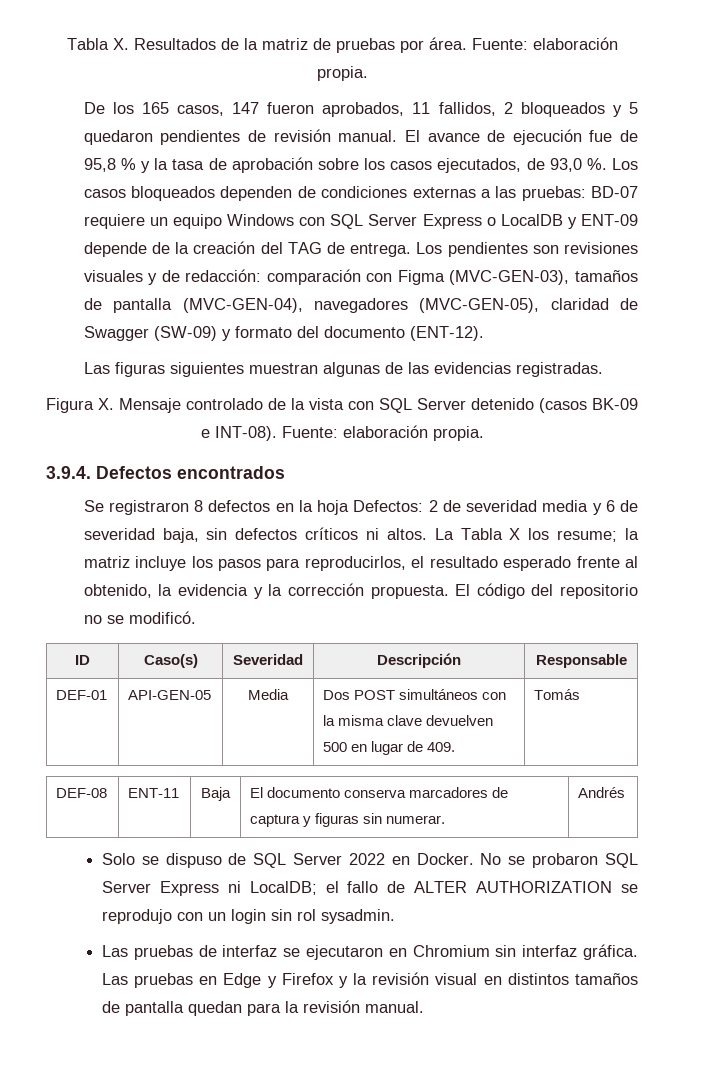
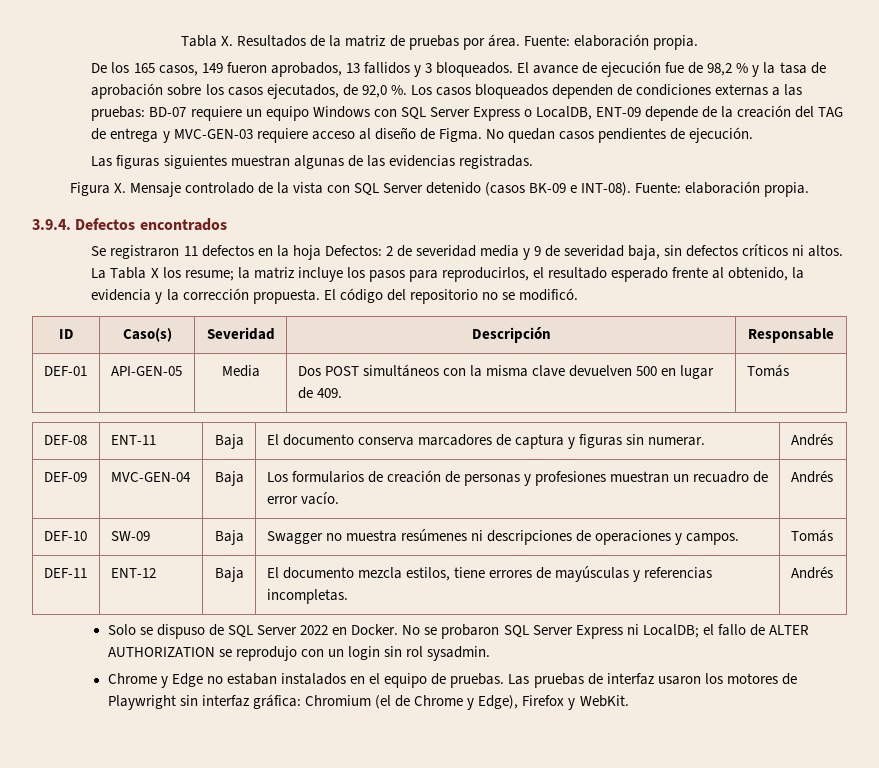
- De los 165 casos, 147 fueron aprobados, 11 fallidos, 2 bloqueados y 5 quedaron pendientes de revisión manual.
+ De los 165 casos, 149 fueron aprobados, 13 fallidos y 3 bloqueados.
- El avance de ejecución fue de 95,8 % y la tasa de aprobación sobre los casos ejecutados, de 93,0 %.
+ El avance de ejecución fue de 98,2 % y la tasa de aprobación sobre los casos ejecutados, de 92,0 %.
- Los casos bloqueados dependen de condiciones externas a las pruebas: BD-07 requiere un equipo Windows con SQL Server Express o LocalDB y ENT-09 depende de la creación del TAG de entrega. Los pendientes son revisiones visuales y de redacción: comparación con Figma (MVC-GEN-03), tamaños de pantalla (MVC-GEN-04), navegadores (MVC-GEN-05), claridad de Swagger (SW-09) y formato del documento (ENT-12).
+ Los casos bloqueados dependen de condiciones externas a las pruebas: BD-07 requiere un equipo Windows con SQL Server Express o LocalDB, ENT-09 depende de la creación del TAG de entrega y MVC-GEN-03 requiere acceso al diseño de Figma. No quedan casos pendientes de ejecución.
- Se registraron 8 defectos en la hoja Defectos: 2 de severidad media y 6 de severidad baja, sin defectos críticos ni altos.
+ Se registraron 11 defectos en la hoja Defectos: 2 de severidad media y 9 de severidad baja, sin defectos críticos ni altos.
+ DEF-09 | MVC-GEN-04 | Baja | Los formularios de creación de personas y profesiones muestran un recuadro de error vacío. | Andrés
+ DEF-10 | SW-09 | Baja | Swagger no muestra resúmenes ni descripciones de operaciones y campos. | Tomás
+ DEF-11 | ENT-12 | Baja | El documento mezcla estilos, tiene errores de mayúsculas y referencias incompletas. | Andrés
- Las pruebas de interfaz se ejecutaron en Chromium sin interfaz gráfica. Las pruebas en Edge y Firefox y la revisión visual en distintos tamaños de pantalla quedan para la revisión manual.
+ Chrome y Edge no estaban instalados en el equipo de pruebas. Las pruebas de interfaz usaron los motores de Playwright sin interfaz gráfica: Chromium (el de Chrome y Edge), Firefox y WebKit.

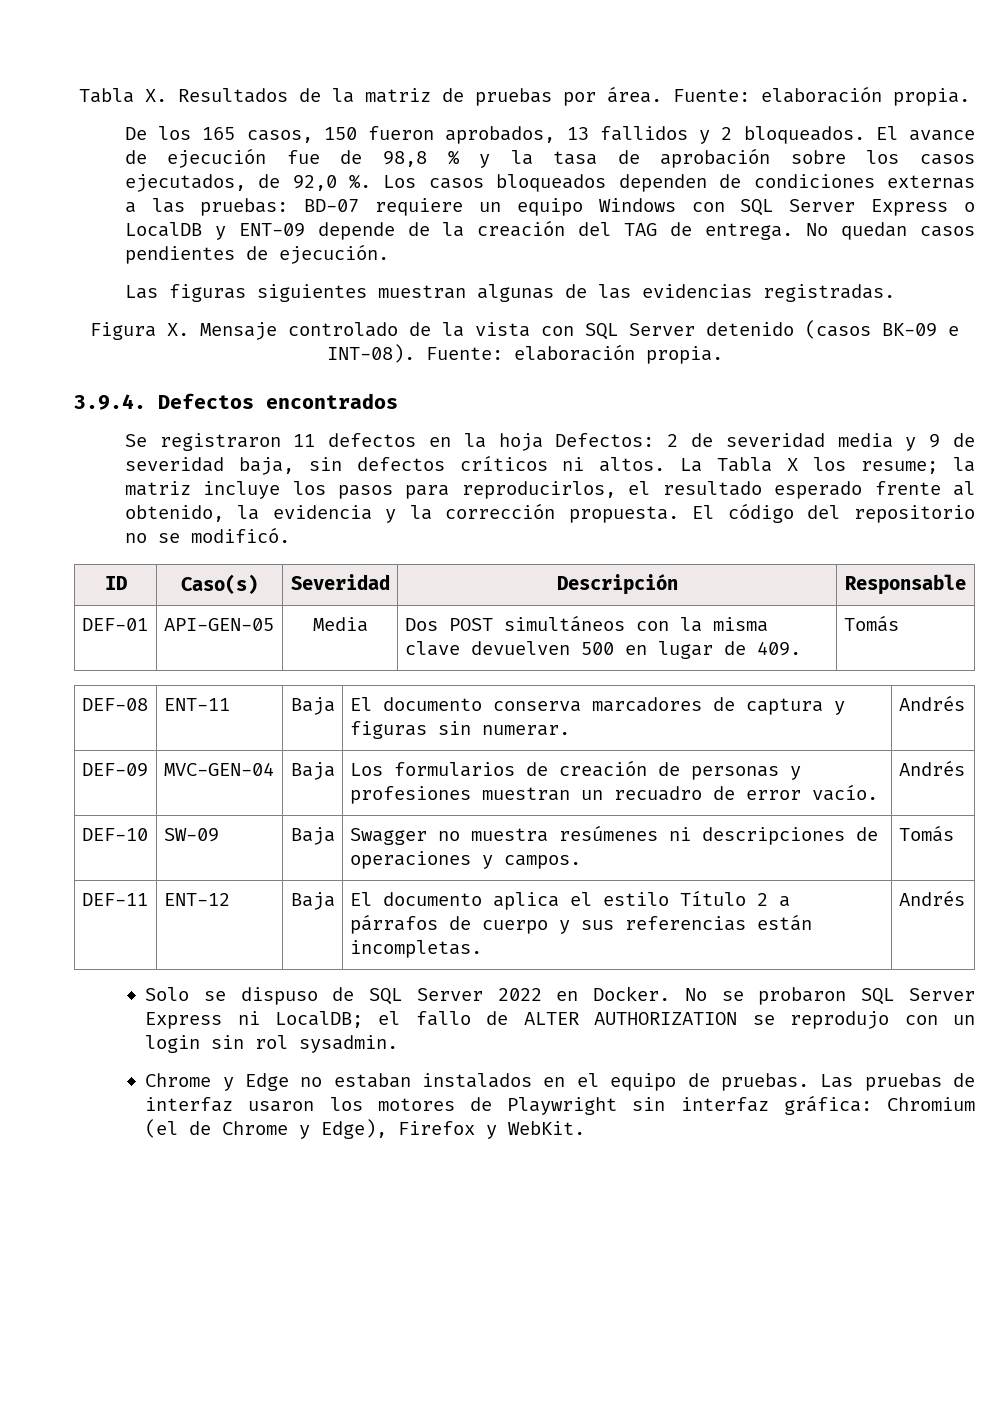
- De los 165 casos, 149 fueron aprobados, 13 fallidos y 3 bloqueados.
+ De los 165 casos, 150 fueron aprobados, 13 fallidos y 2 bloqueados.
- El avance de ejecución fue de 98,2 % y la tasa de aprobación sobre los casos ejecutados, de 92,0 %.
+ El avance de ejecución fue de 98,8 % y la tasa de aprobación sobre los casos ejecutados, de 92,0 %.
- Los casos bloqueados dependen de condiciones externas a las pruebas: BD-07 requiere un equipo Windows con SQL Server Express o LocalDB, ENT-09 depende de la creación del TAG de entrega y MVC-GEN-03 requiere acceso al diseño de Figma.
+ Los casos bloqueados dependen de condiciones externas a las pruebas: BD-07 requiere un equipo Windows con SQL Server Express o LocalDB y ENT-09 depende de la creación del TAG de entrega.
- DEF-11 | ENT-12 | Baja | El documento mezcla estilos, tiene errores de mayúsculas y referencias incompletas. | Andrés
+ DEF-11 | ENT-12 | Baja | El documento aplica el estilo Título 2 a párrafos de cuerpo y sus referencias están incompletas. | Andrés

